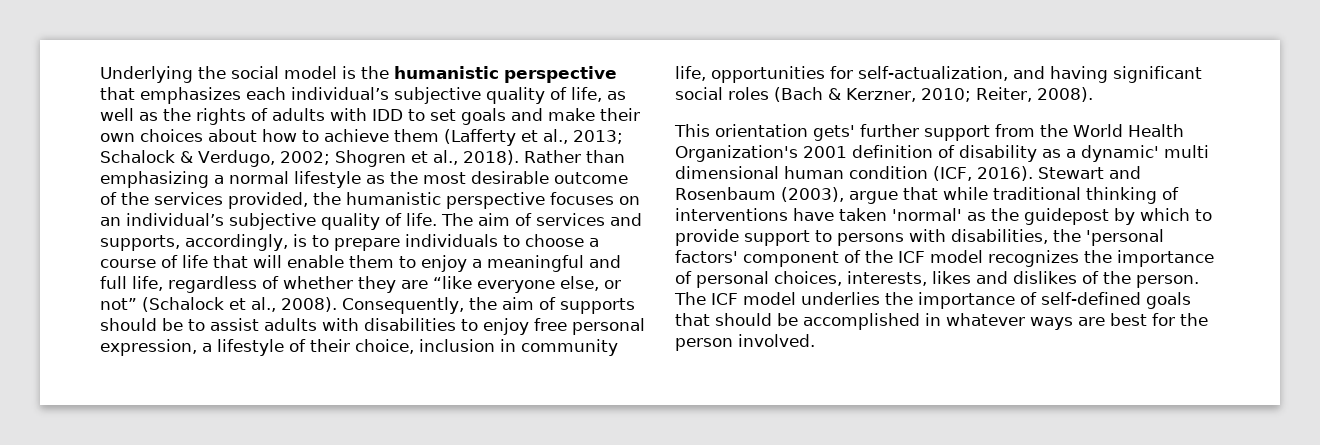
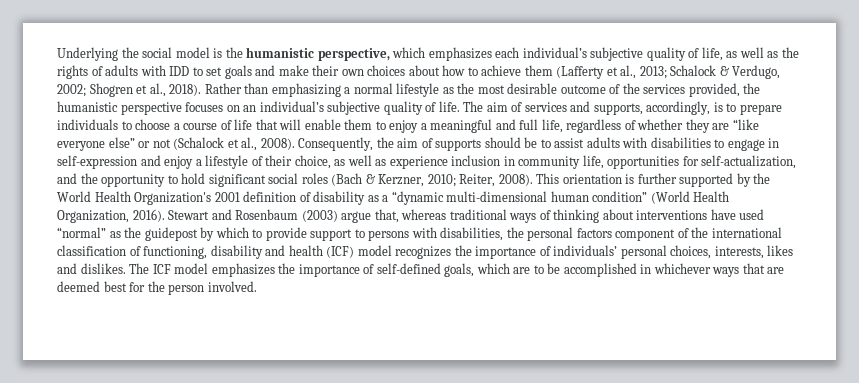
- Underlying the social model is the humanistic perspective that emphasizes each individual’s subjective quality of life, as well as the rights of adults with IDD to set goals and make their own choices about how to achieve them (Lafferty et al., 2013; Schalock & Verdugo, 2002; Shogren et al., 2018).
+ Underlying the social model is the humanistic perspective, which emphasizes each individual’s subjective quality of life, as well as the rights of adults with IDD to set goals and make their own choices about how to achieve them (Lafferty et al., 2013; Schalock & Verdugo, 2002; Shogren et al., 2018).
- The aim of services and supports, accordingly, is to prepare individuals to choose a course of life that will enable them to enjoy a meaningful and full life, regardless of whether they are “like everyone else, or not” (Schalock et al., 2008).
+ The aim of services and supports, accordingly, is to prepare individuals to choose a course of life that will enable them to enjoy a meaningful and full life, regardless of whether they are “like everyone else” or not (Schalock et al., 2008).
- Consequently, the aim of supports should be to assist adults with disabilities to enjoy free personal expression, a lifestyle of their choice, inclusion in community life, opportunities for self-actualization, and having significant social roles (Bach & Kerzner, 2010;
+ Consequently, the aim of supports should be to assist adults with disabilities to engage in self-expression and enjoy a lifestyle of their choice, as well as experience inclusion in community life, opportunities for self-actualization, and the opportunity to hold significant social roles (Bach & Kerzner, 2010;
- Reiter, 2008).
- This orientation gets' further support from the World Health Organization's 2001 definition of disability as a dynamic' multi dimensional human condition (ICF, 2016). Stewart and Rosenbaum (2003), argue that while traditional thinking of interventions have taken 'normal' as the guidepost by which to provide support to persons with disabilities, the 'personal factors' component of the ICF model recognizes the importance of personal choices, interests, likes and dislikes of the person.
+ Reiter, 2008). This orientation is further supported by the World Health Organization's 2001 definition of disability as a “dynamic multi-dimensional human condition” (World Health Organization, 2016). Stewart and Rosenbaum (2003) argue that, whereas traditional ways of thinking about interventions have used “normal” as the guidepost by which to provide support to persons with disabilities, the personal factors component of the international classification of functioning, disability and health (ICF) model recognizes the importance of individuals’ personal choices, interests, likes and dislikes.
- The ICF model underlies the importance of self-defined goals that should be accomplished in whatever ways are best for the person involved.
+ The ICF model emphasizes the importance of self-defined goals, which are to be accomplished in whichever ways that are deemed best for the person involved.

